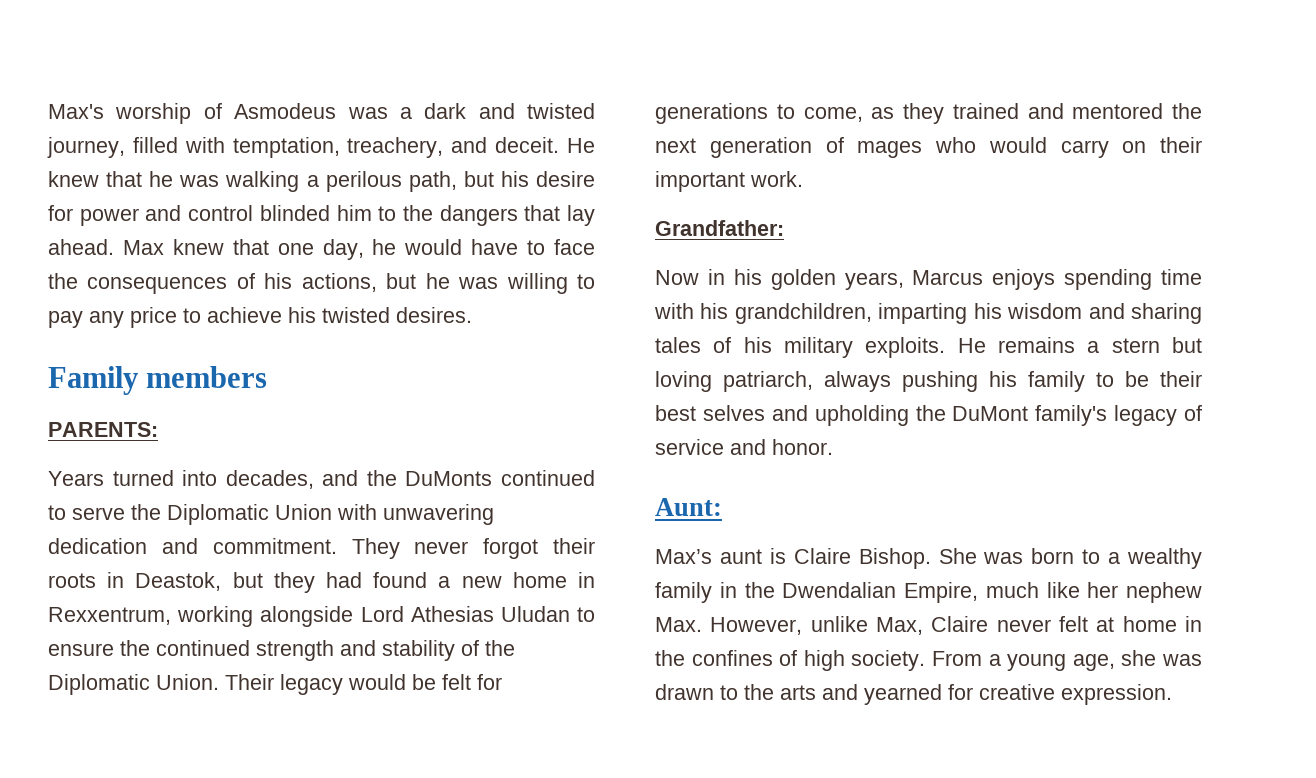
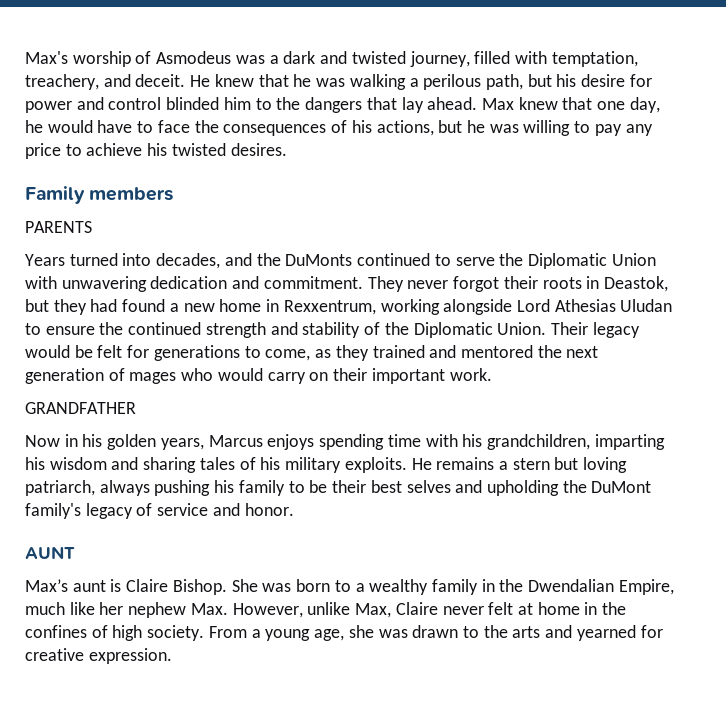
- PARENTS:
+ PARENTS
- Grandfather:
+ GRANDFATHER
- Aunt:
+ AUNT

